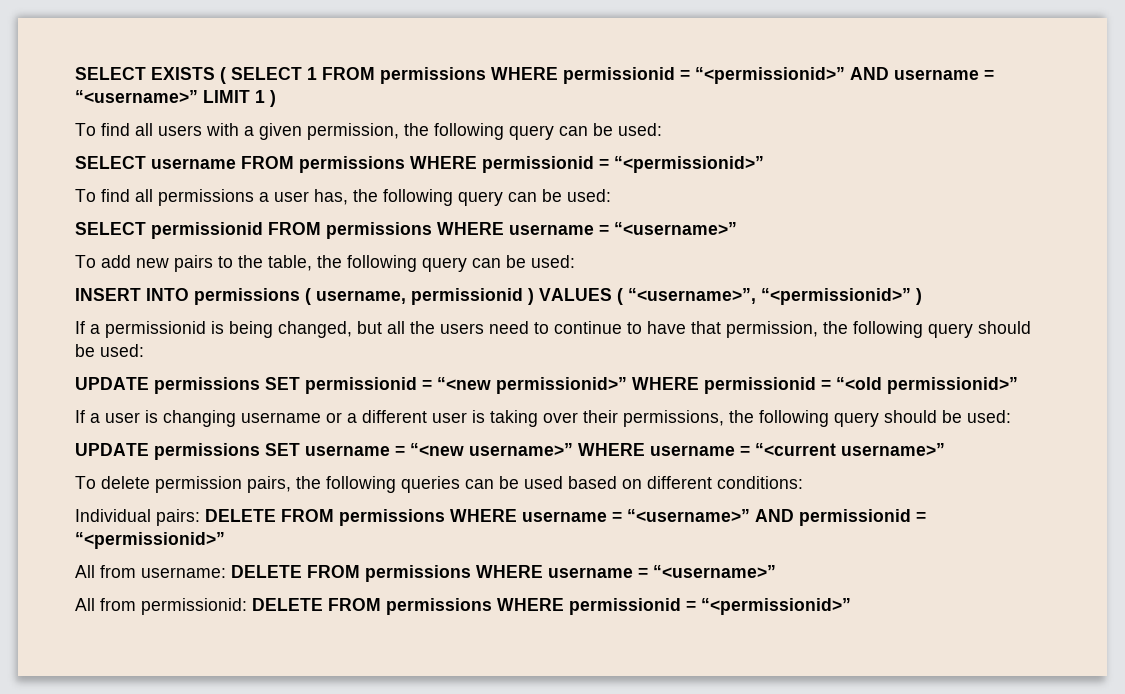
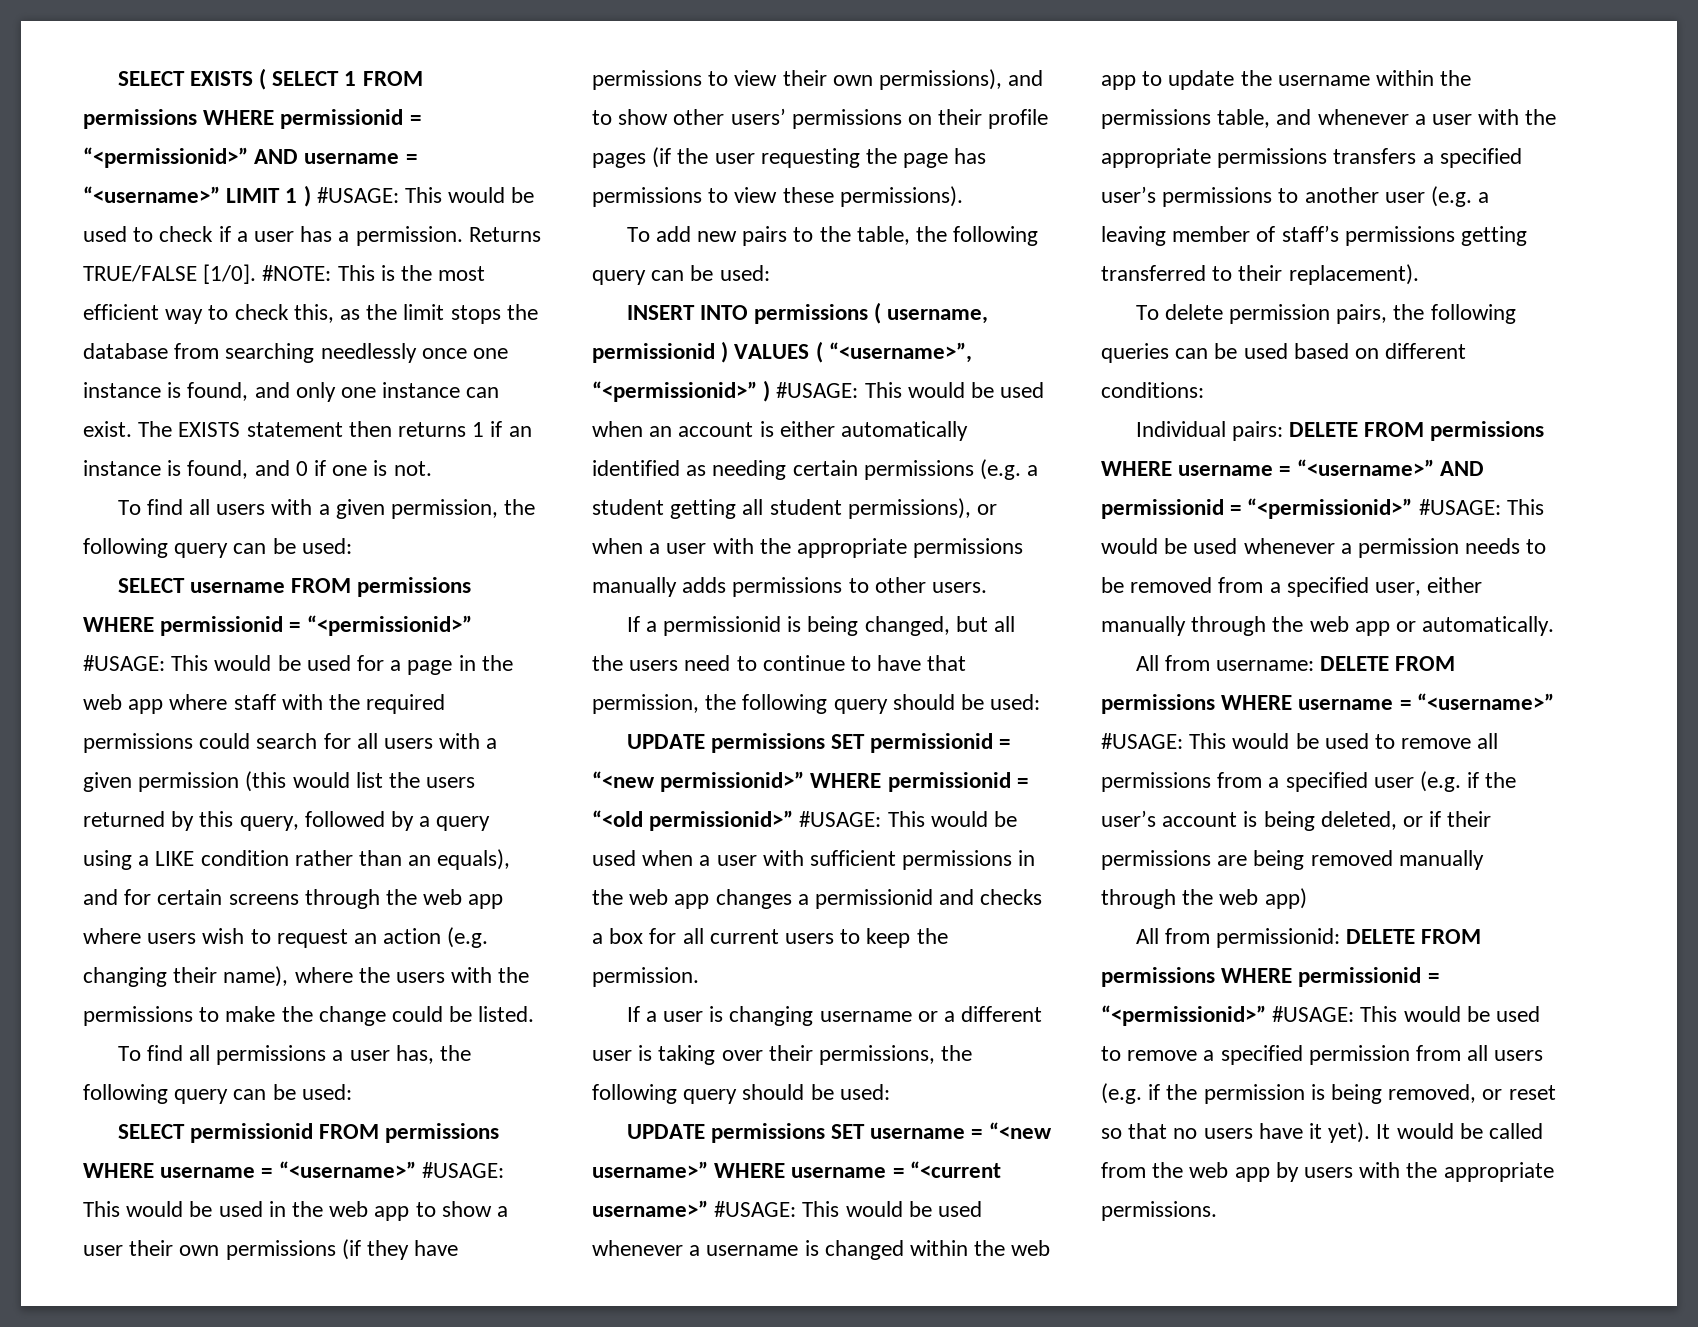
- SELECT EXISTS ( SELECT 1 FROM permissions WHERE permissionid = “<permissionid>” AND username = “<username>” LIMIT 1 )
+ SELECT EXISTS ( SELECT 1 FROM permissions WHERE permissionid = “<permissionid>” AND username = “<username>” LIMIT 1 ) #USAGE: This would be used to check if a user has a permission. Returns TRUE/FALSE [1/0]. #NOTE: This is the most efficient way to check this, as the limit stops the database from searching needlessly once one instance is found, and only one instance can exist. The EXISTS statement then returns 1 if an instance is found, and 0 if one is not.
- SELECT username FROM permissions WHERE permissionid = “<permissionid>”
+ SELECT username FROM permissions WHERE permissionid = “<permissionid>” #USAGE: This would be used for a page in the web app where staff with the required permissions could search for all users with a given permission (this would list the users returned by this query, followed by a query using a LIKE condition rather than an equals), and for certain screens through the web app where users wish to request an action (e.g. changing their name), where the users with the permissions to make the change could be listed.
- SELECT permissionid FROM permissions WHERE username = “<username>”
+ SELECT permissionid FROM permissions WHERE username = “<username>” #USAGE: This would be used in the web app to show a user their own permissions (if they have permissions to view their own permissions), and to show other users’ permissions on their profile pages (if the user requesting the page has permissions to view these permissions).
- INSERT INTO permissions ( username, permissionid ) VALUES ( “<username>”, “<permissionid>” )
+ INSERT INTO permissions ( username, permissionid ) VALUES ( “<username>”, “<permissionid>” ) #USAGE: This would be used when an account is either automatically identified as needing certain permissions (e.g. a student getting all student permissions), or when a user with the appropriate permissions manually adds permissions to other users.
- UPDATE permissions SET permissionid = “<new permissionid>” WHERE permissionid = “<old permissionid>”
+ UPDATE permissions SET permissionid = “<new permissionid>” WHERE permissionid = “<old permissionid>” #USAGE: This would be used when a user with sufficient permissions in the web app changes a permissionid and checks a box for all current users to keep the permission.
- UPDATE permissions SET username = “<new username>” WHERE username = “<current username>”
+ UPDATE permissions SET username = “<new username>” WHERE username = “<current username>” #USAGE: This would be used whenever a username is changed within the web app to update the username within the permissions table, and whenever a user with the appropriate permissions transfers a specified user’s permissions to another user (e.g. a leaving member of staff’s permissions getting transferred to their replacement).
- Individual pairs: DELETE FROM permissions WHERE username = “<username>” AND permissionid = “<permissionid>”
+ Individual pairs: DELETE FROM permissions WHERE username = “<username>” AND permissionid = “<permissionid>” #USAGE: This would be used whenever a permission needs to be removed from a specified user, either manually through the web app or automatically.
- All from username: DELETE FROM permissions WHERE username = “<username>”
+ All from username: DELETE FROM permissions WHERE username = “<username>” #USAGE: This would be used to remove all permissions from a specified user (e.g. if the user’s account is being deleted, or if their permissions are being removed manually through the web app)
- All from permissionid: DELETE FROM permissions WHERE permissionid = “<permissionid>”
+ All from permissionid: DELETE FROM permissions WHERE permissionid = “<permissionid>” #USAGE: This would be used to remove a specified permission from all users (e.g. if the permission is being removed, or reset so that no users have it yet). It would be called from the web app by users with the appropriate permissions.

